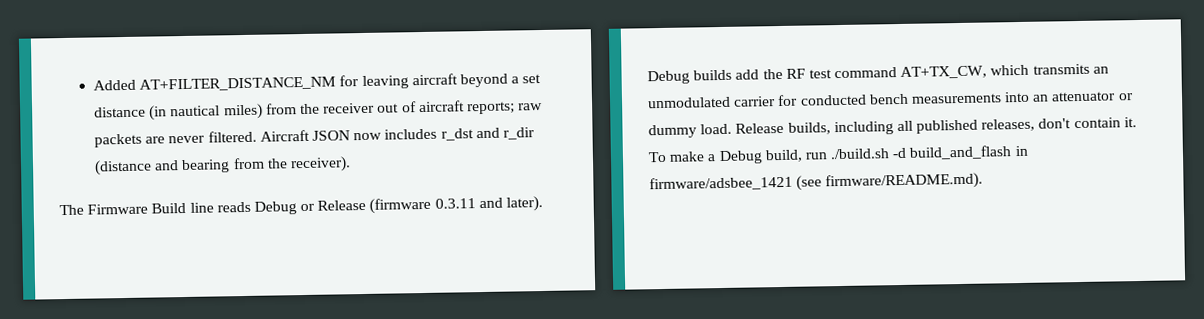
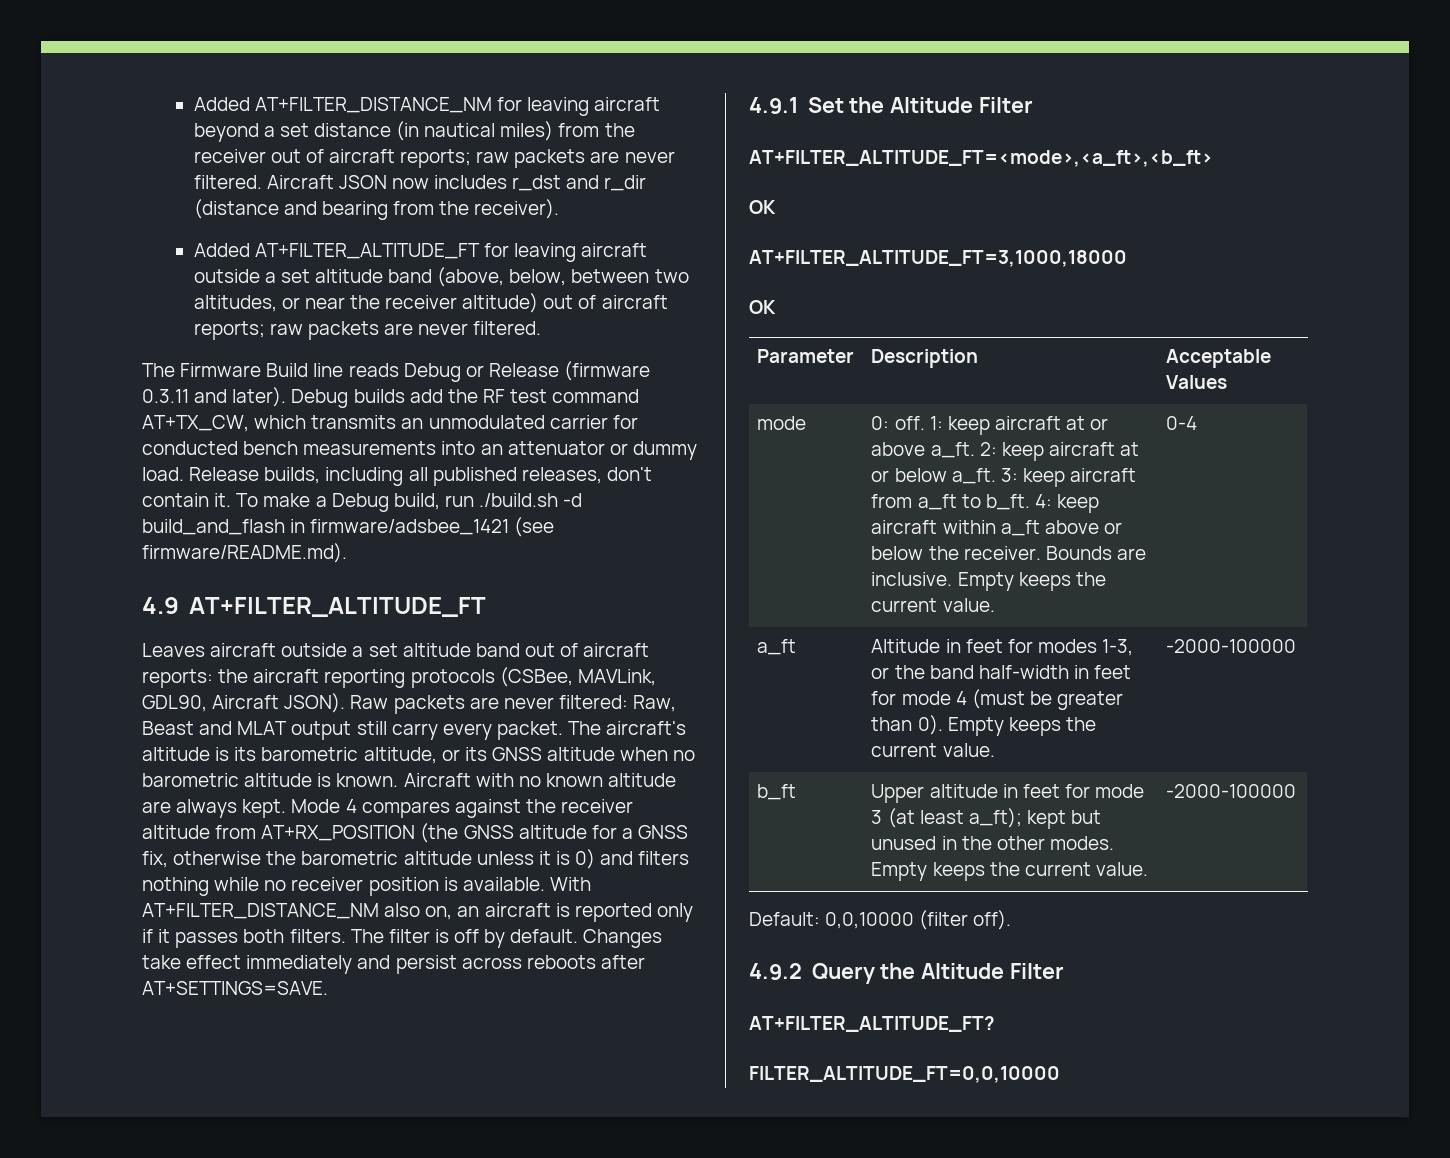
+ Added AT+FILTER_ALTITUDE_FT for leaving aircraft outside a set altitude band (above, below, between two altitudes, or near the receiver altitude) out of aircraft reports; raw packets are never filtered.
+ 4.9 AT+FILTER_ALTITUDE_FT
+ Leaves aircraft outside a set altitude band out of aircraft reports: the aircraft reporting protocols (CSBee, MAVLink, GDL90, Aircraft JSON). Raw packets are never filtered: Raw, Beast and MLAT output still carry every packet. The aircraft's altitude is its barometric altitude, or its GNSS altitude when no barometric altitude is known. Aircraft with no known altitude are always kept. Mode 4 compares against the receiver altitude from AT+RX_POSITION (the GNSS altitude for a GNSS fix, otherwise the barometric altitude unless it is 0) and filters nothing while no receiver position is available. With AT+FILTER_DISTANCE_NM also on, an aircraft is reported only if it passes both filters. The filter is off by default. Changes take effect immediately and persist across reboots after AT+SETTINGS=SAVE.
+ 4.9.1 Set the Altitude Filter
+ AT+FILTER_ALTITUDE_FT=<mode>,<a_ft>,<b_ft>
+ OK
+ AT+FILTER_ALTITUDE_FT=3,1000,18000
+ OK
+ Parameter | Description | Acceptable Values
+ mode | 0: off. 1: keep aircraft at or above a_ft. 2: keep aircraft at or below a_ft. 3: keep aircraft from a_ft to b_ft. 4: keep aircraft within a_ft above or below the receiver. Bounds are inclusive. Empty keeps the current value. | 0-4
+ a_ft | Altitude in feet for modes 1-3, or the band half-width in feet for mode 4 (must be greater than 0). Empty keeps the current value. | -2000-100000
+ b_ft | Upper altitude in feet for mode 3 (at least a_ft); kept but unused in the other modes. Empty keeps the current value. | -2000-100000
+ Default: 0,0,10000 (filter off).
+ 4.9.2 Query the Altitude Filter
+ AT+FILTER_ALTITUDE_FT?
+ FILTER_ALTITUDE_FT=0,0,10000

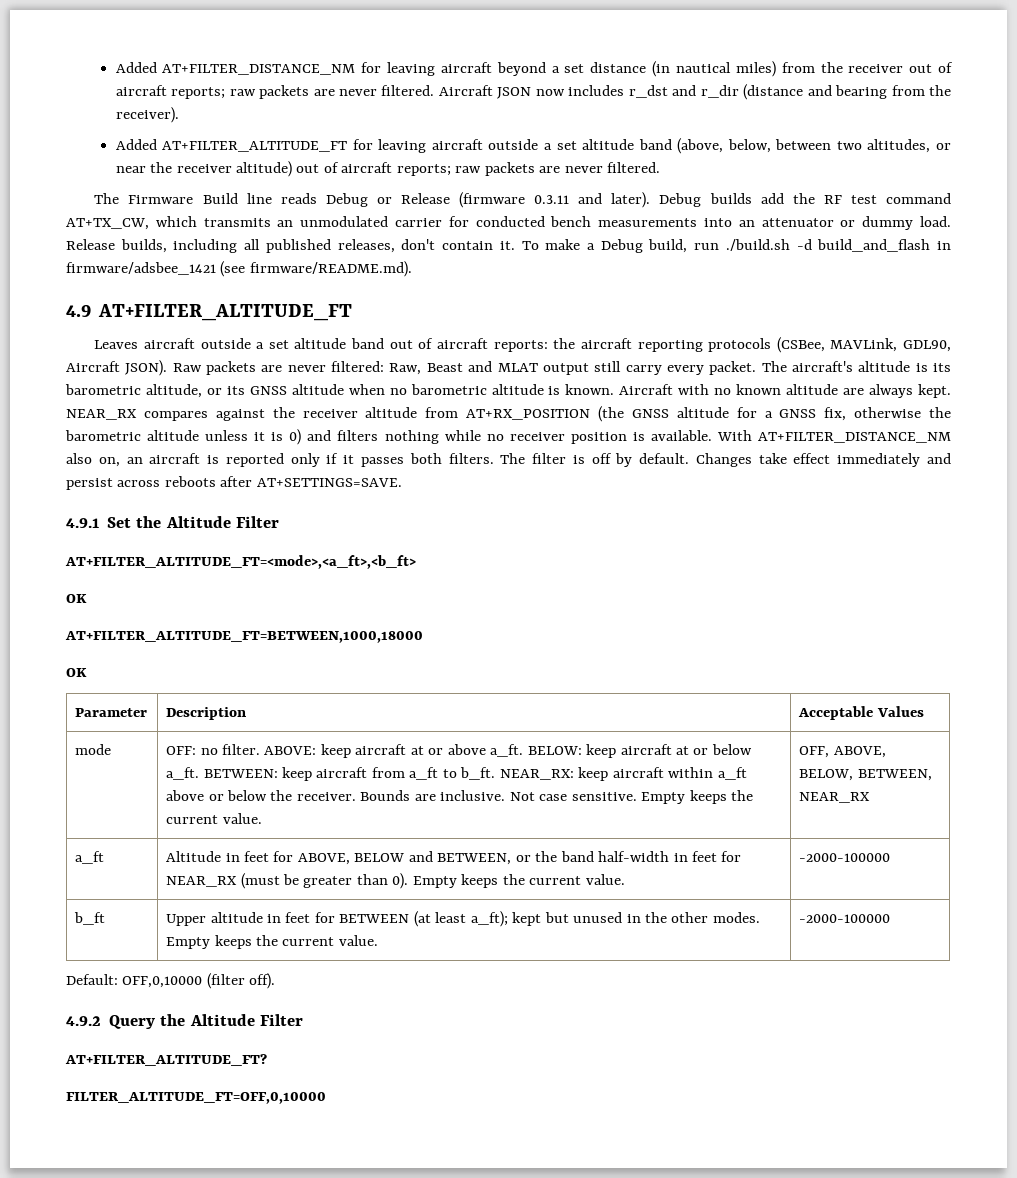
- Mode 4 compares against the receiver altitude from AT+RX_POSITION (the GNSS altitude for a GNSS fix, otherwise the barometric altitude unless it is 0) and filters nothing while no receiver position is available.
+ NEAR_RX compares against the receiver altitude from AT+RX_POSITION (the GNSS altitude for a GNSS fix, otherwise the barometric altitude unless it is 0) and filters nothing while no receiver position is available.
- AT+FILTER_ALTITUDE_FT=3,1000,18000
+ AT+FILTER_ALTITUDE_FT=BETWEEN,1000,18000
- 0: off. 1: keep aircraft at or above a_ft.
+ OFF: no filter. ABOVE: keep aircraft at or above a_ft.
- 2: keep aircraft at or below a_ft.
+ BELOW: keep aircraft at or below a_ft.
- 3: keep aircraft from a_ft to b_ft.
+ BETWEEN: keep aircraft from a_ft to b_ft.
- 4: keep aircraft within a_ft above or below the receiver.
+ NEAR_RX: keep aircraft within a_ft above or below the receiver.
- Empty keeps the current value. | 0-4
+ Not case sensitive. Empty keeps the current value. | OFF, ABOVE, BELOW, BETWEEN, NEAR_RX
- a_ft | Altitude in feet for modes 1-3, or the band half-width in feet for mode 4 (must be greater than 0). Empty keeps the current value. | -2000-100000
+ a_ft | Altitude in feet for ABOVE, BELOW and BETWEEN, or the band half-width in feet for NEAR_RX (must be greater than 0). Empty keeps the current value. | -2000-100000
- b_ft | Upper altitude in feet for mode 3 (at least a_ft); kept but unused in the other modes. Empty keeps the current value. | -2000-100000
+ b_ft | Upper altitude in feet for BETWEEN (at least a_ft); kept but unused in the other modes. Empty keeps the current value. | -2000-100000
- Default: 0,0,10000 (filter off).
+ Default: OFF,0,10000 (filter off).
- FILTER_ALTITUDE_FT=0,0,10000
+ FILTER_ALTITUDE_FT=OFF,0,10000

